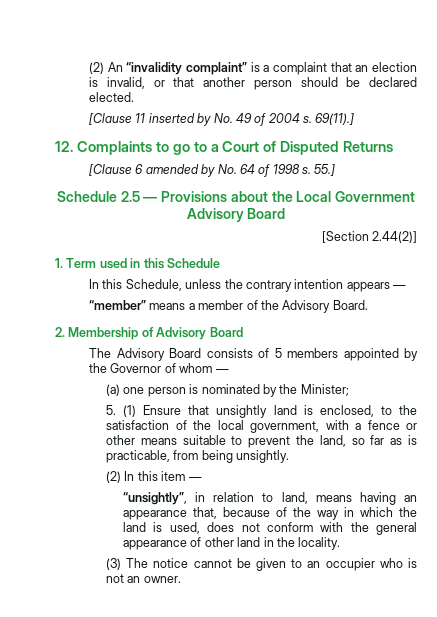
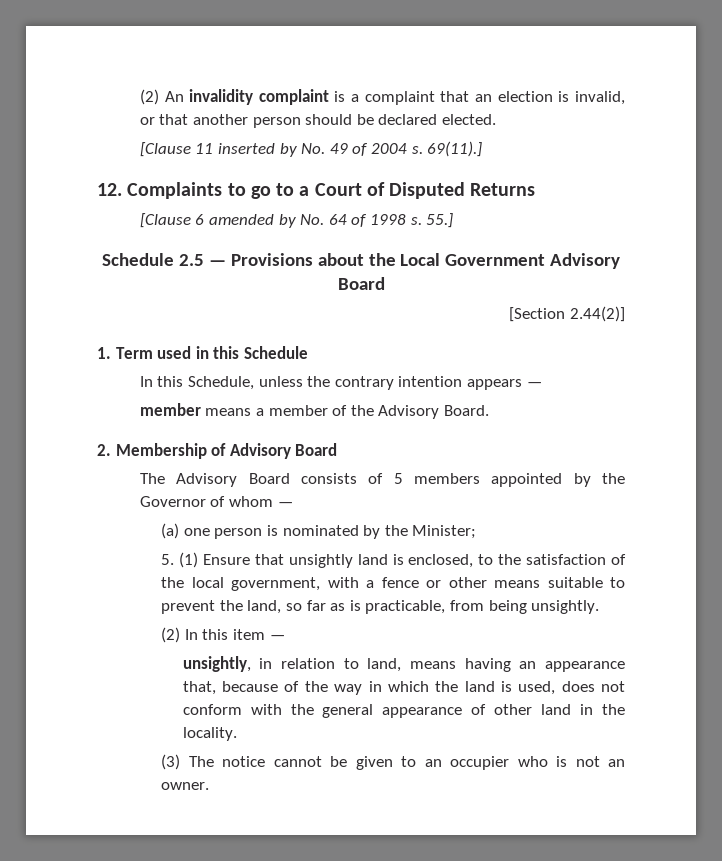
- (2) An “invalidity complaint” is a complaint that an election is invalid, or that another person should be declared elected.
+ (2) An invalidity complaint is a complaint that an election is invalid, or that another person should be declared elected.
- “member” means a member of the Advisory Board.
+ member means a member of the Advisory Board.
- “unsightly”, in relation to land, means having an appearance that, because of the way in which the land is used, does not conform with the general appearance of other land in the locality.
+ unsightly, in relation to land, means having an appearance that, because of the way in which the land is used, does not conform with the general appearance of other land in the locality.

